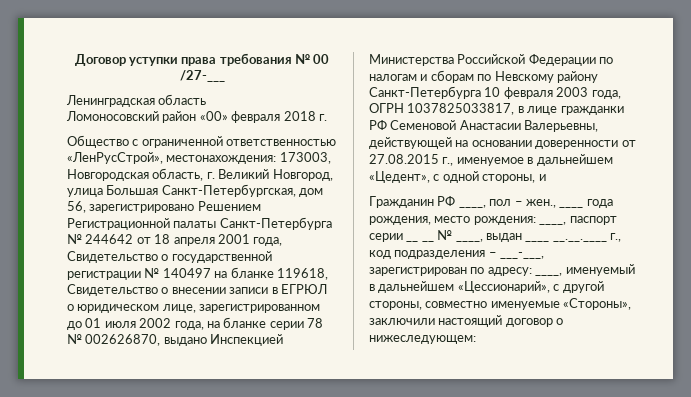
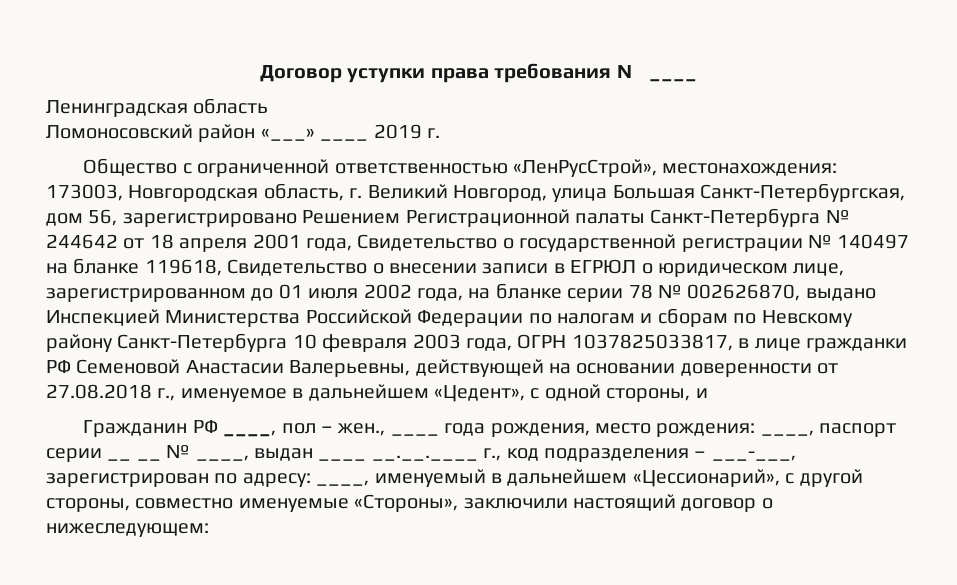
- Договор уступки права требования № 00 /27-___
+ Договор уступки права требования № ____
- Ломоносовский район «00» февраля 2018 г.
+ Ломоносовский район «___» ____ 2019 г.
- 173003, Новгородская область, г. Великий Новгород, улица Большая Санкт-Петербургская, дом 56, зарегистрировано Решением Регистрационной палаты Санкт-Петербурга № 244642 от 18 апреля 2001 года, Свидетельство о государственной регистрации № 140497 на бланке 119618, Свидетельство о внесении записи в ЕГРЮЛ о юридическом лице, зарегистрированном до 01 июля 2002 года, на бланке серии 78 № 002626870, выдано Инспекцией Министерства Российской Федерации по налогам и сборам по Невскому району Санкт-Петербурга 10 февраля 2003 года, ОГРН 1037825033817, в лице гражданки РФ Семеновой Анастасии Валерьевны, действующей на основании доверенности от 27.08.2015 г., именуемое в дальнейшем «Цедент», с одной стороны, и
+ 173003, Новгородская область, г. Великий Новгород, улица Большая Санкт-Петербургская, дом 56, зарегистрировано Решением Регистрационной палаты Санкт-Петербурга № 244642 от 18 апреля 2001 года, Свидетельство о государственной регистрации № 140497 на бланке 119618, Свидетельство о внесении записи в ЕГРЮЛ о юридическом лице, зарегистрированном до 01 июля 2002 года, на бланке серии 78 № 002626870, выдано Инспекцией Министерства Российской Федерации по налогам и сборам по Невскому району Санкт-Петербурга 10 февраля 2003 года, ОГРН 1037825033817, в лице гражданки РФ Семеновой Анастасии Валерьевны, действующей на основании доверенности от 27.08.2018 г., именуемое в дальнейшем «Цедент», с одной стороны, и

